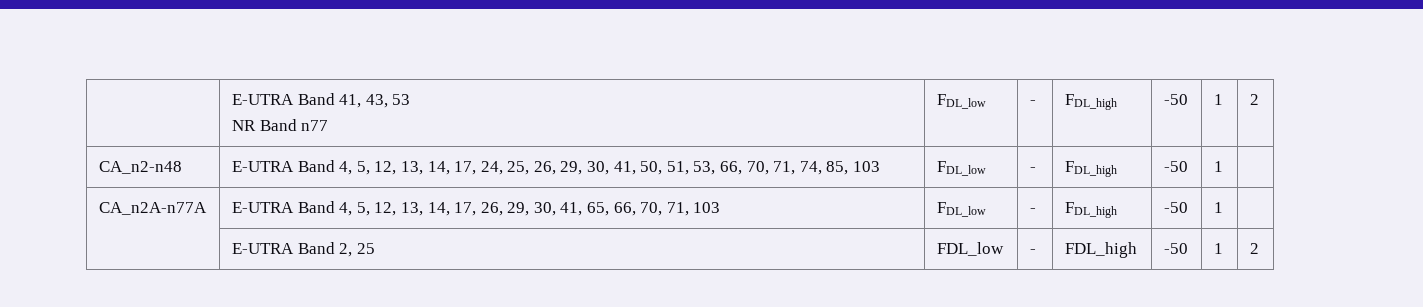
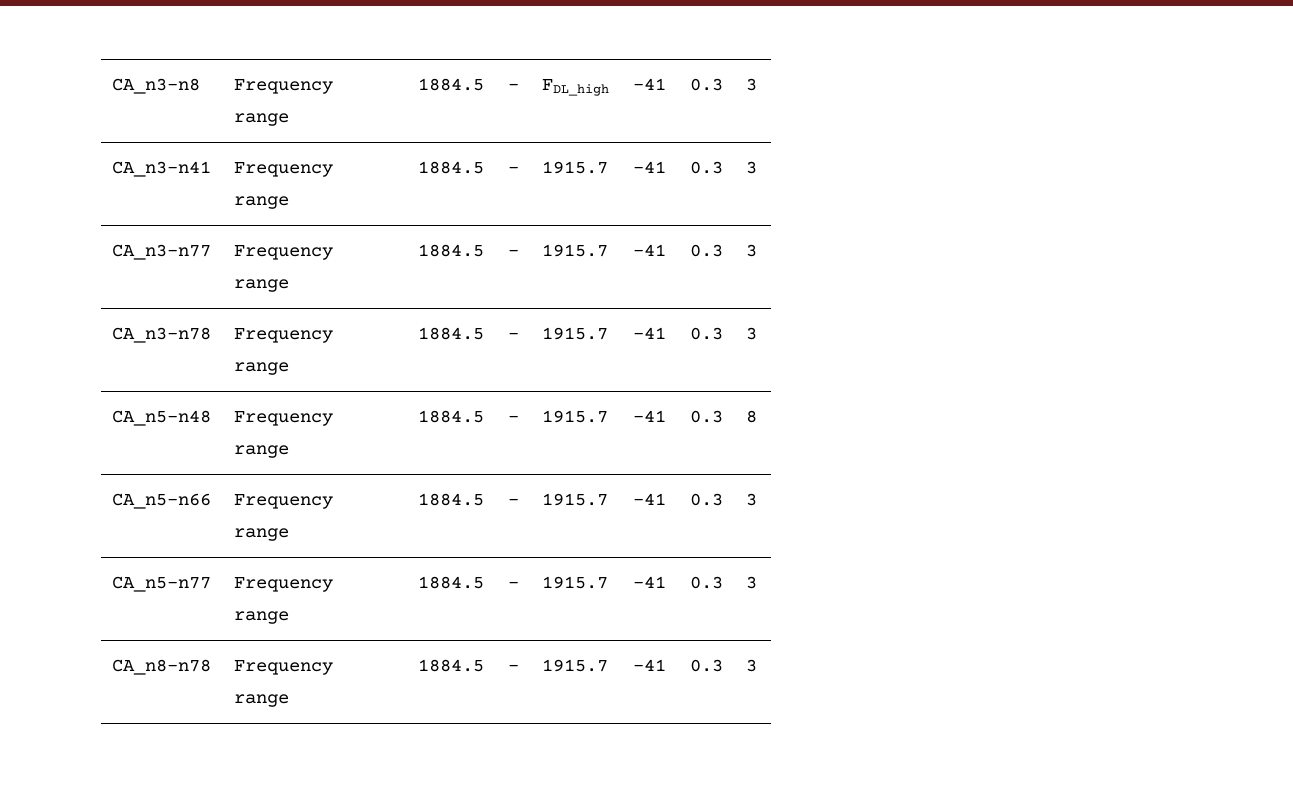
- | E-UTRA Band 41, 43, 53
- NR Band n77 | FDL_low | - | FDL_high | -50 | 1 | 2
- CA_n2-n48 | E-UTRA Band 4, 5, 12, 13, 14, 17, 24, 25, 26, 29, 30, 41, 50, 51, 53, 66, 70, 71, 74, 85, 103 | FDL_low | - | FDL_high | -50 | 1 |
- CA_n2A-n77A | E-UTRA Band 4, 5, 12, 13, 14, 17, 26, 29, 30, 41, 65, 66, 70, 71, 103 | FDL_low | - | FDL_high | -50 | 1 |
- | E-UTRA Band 2, 25 | FDL_low | - | FDL_high | -50 | 1 | 2
+ CA_n3-n8 | Frequency range | 1884.5 | - | FDL_high | -41 | 0.3 | 3
+ CA_n3-n41 | Frequency range | 1884.5 | - | 1915.7 | -41 | 0.3 | 3
+ CA_n3-n77 | Frequency range | 1884.5 | - | 1915.7 | -41 | 0.3 | 3
+ CA_n3-n78 | Frequency range | 1884.5 | - | 1915.7 | -41 | 0.3 | 3
+ CA_n5-n48 | Frequency range | 1884.5 | - | 1915.7 | -41 | 0.3 | 8
+ CA_n5-n66 | Frequency range | 1884.5 | - | 1915.7 | -41 | 0.3 | 3
+ CA_n5-n77 | Frequency range | 1884.5 | - | 1915.7 | -41 | 0.3 | 3
+ CA_n8-n78 | Frequency range | 1884.5 | - | 1915.7 | -41 | 0.3 | 3

